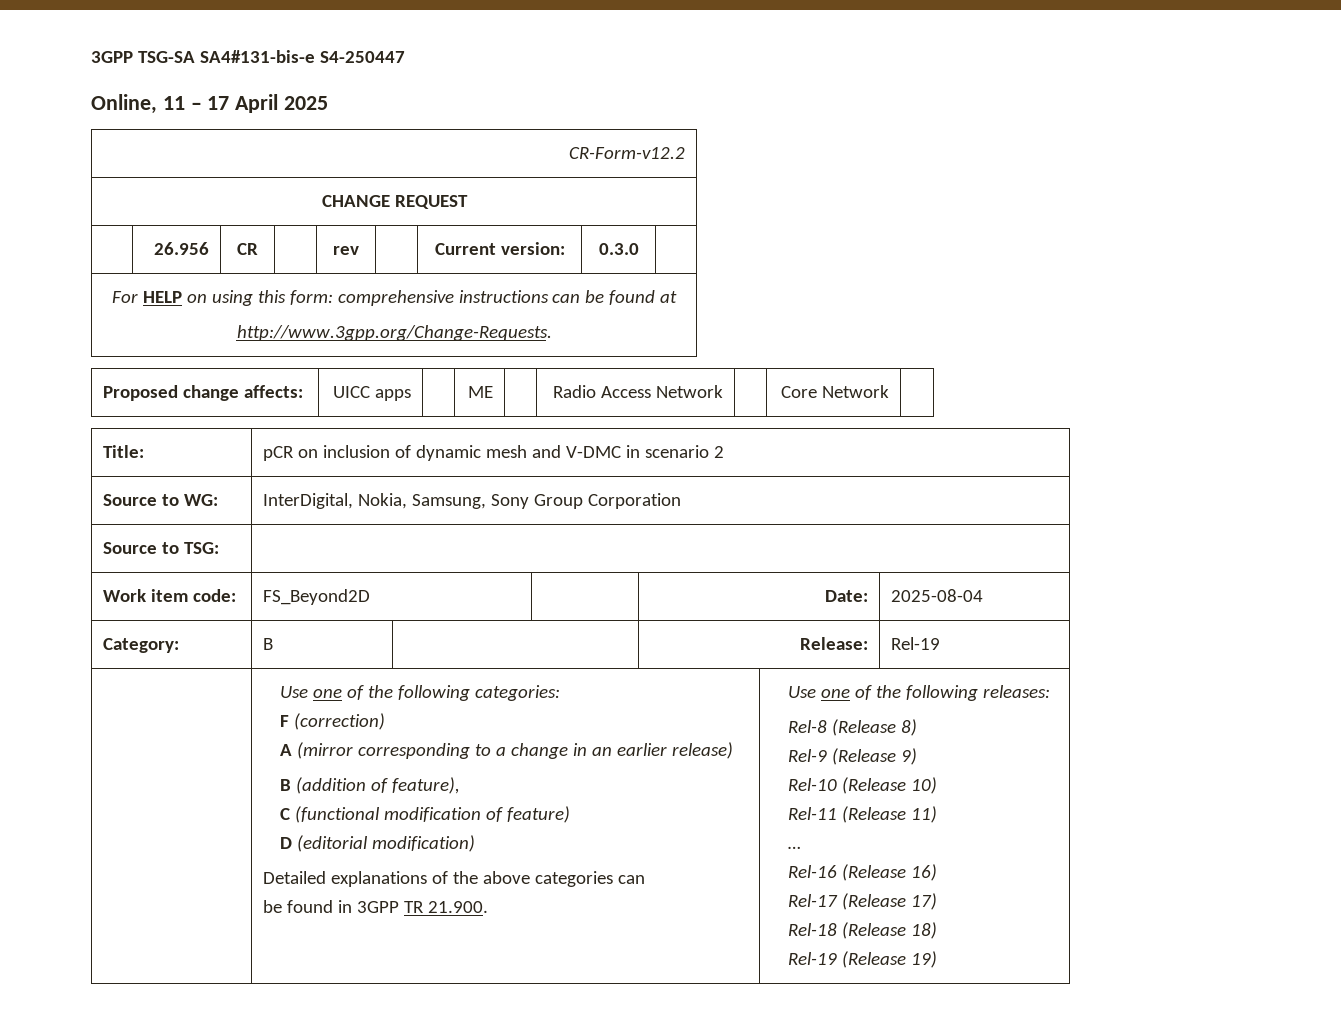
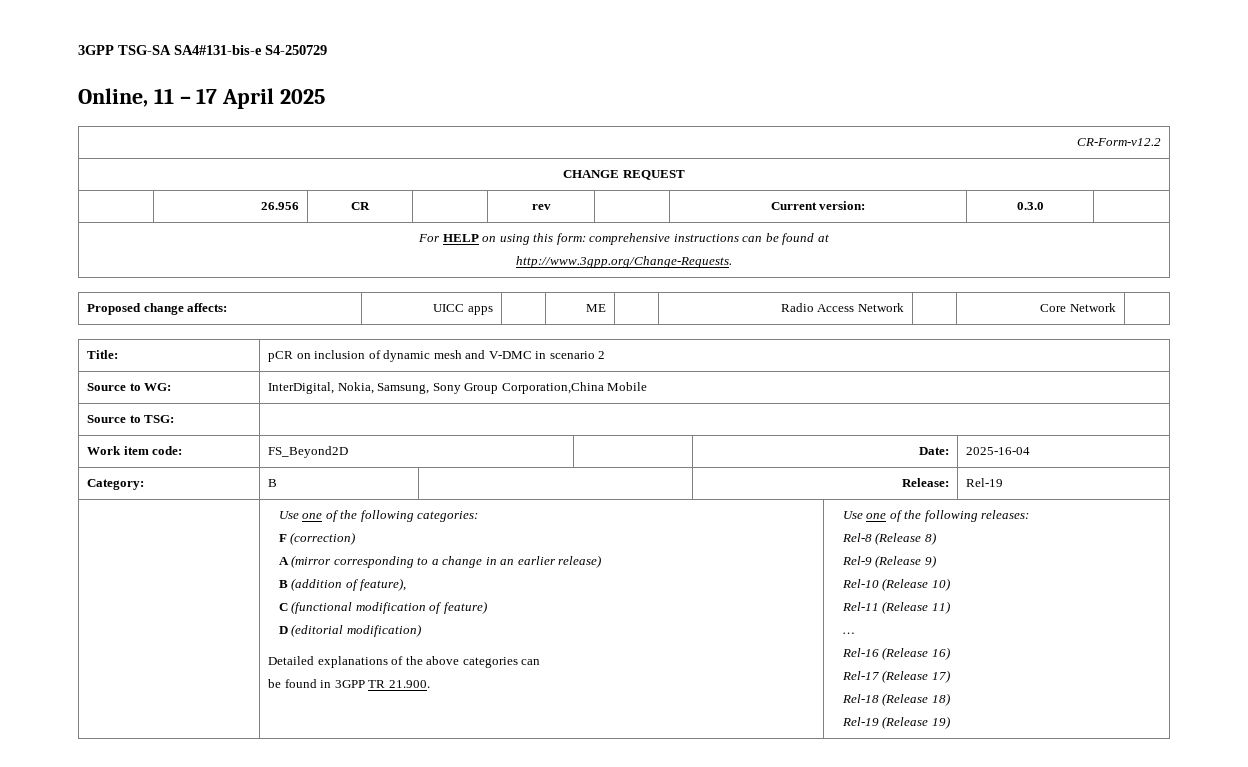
- 3GPP TSG-SA SA4#131-bis-e S4-250447
+ 3GPP TSG-SA SA4#131-bis-e S4-250729
- Source to WG: | InterDigital, Nokia, Samsung, Sony Group Corporation
+ Source to WG: | InterDigital, Nokia, Samsung, Sony Group Corporation,China Mobile
- Work item code: | FS_Beyond2D | | Date: | 2025-08-04
+ Work item code: | FS_Beyond2D | | Date: | 2025-16-04

